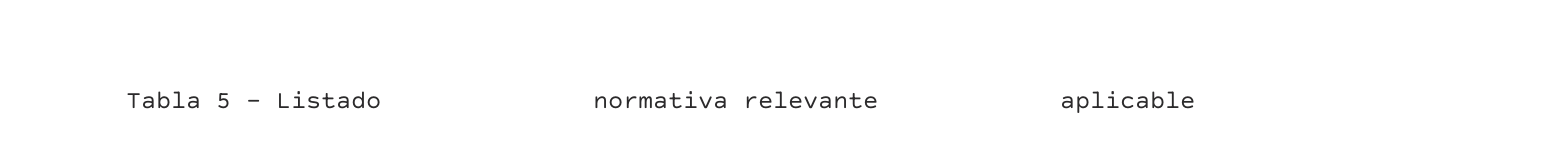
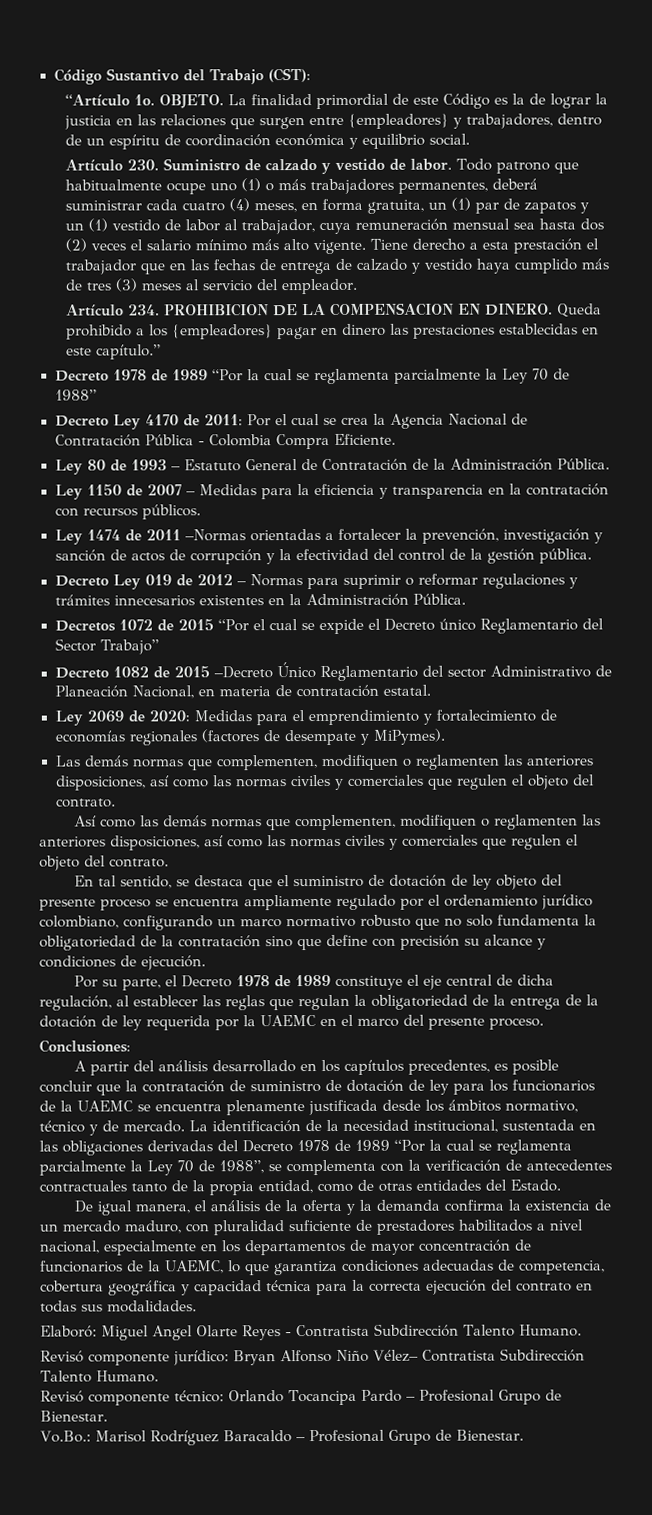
- Tabla 5 - Listado normativa relevante aplicable
+ Código Sustantivo del Trabajo (CST):
+ “Artículo 1o. OBJETO. La finalidad primordial de este Código es la de lograr la justicia en las relaciones que surgen entre {empleadores} y trabajadores, dentro de un espíritu de coordinación económica y equilibrio social.
+ Artículo 230. Suministro de calzado y vestido de labor. Todo patrono que habitualmente ocupe uno (1) o más trabajadores permanentes, deberá suministrar cada cuatro (4) meses, en forma gratuita, un (1) par de zapatos y un (1) vestido de labor al trabajador, cuya remuneración mensual sea hasta dos (2) veces el salario mínimo más alto vigente. Tiene derecho a esta prestación el trabajador que en las fechas de entrega de calzado y vestido haya cumplido más de tres (3) meses al servicio del empleador.
+ Artículo 234. PROHIBICION DE LA COMPENSACION EN DINERO. Queda prohibido a los {empleadores} pagar en dinero las prestaciones establecidas en este capítulo.”
+ Decreto 1978 de 1989 “Por la cual se reglamenta parcialmente la Ley 70 de 1988”
+ Decreto Ley 4170 de 2011: Por el cual se crea la Agencia Nacional de Contratación Pública - Colombia Compra Eficiente.
+ Ley 80 de 1993 – Estatuto General de Contratación de la Administración Pública.
+ Ley 1150 de 2007 – Medidas para la eficiencia y transparencia en la contratación con recursos públicos.
+ Ley 1474 de 2011 –Normas orientadas a fortalecer la prevención, investigación y sanción de actos de corrupción y la efectividad del control de la gestión pública.
+ Decreto Ley 019 de 2012 – Normas para suprimir o reformar regulaciones y trámites innecesarios existentes en la Administración Pública.
+ Decretos 1072 de 2015 “Por el cual se expide el Decreto único Reglamentario del Sector Trabajo”
+ Decreto 1082 de 2015 –Decreto Único Reglamentario del sector Administrativo de Planeación Nacional, en materia de contratación estatal.
+ Ley 2069 de 2020: Medidas para el emprendimiento y fortalecimiento de economías regionales (factores de desempate y MiPymes).
+ Las demás normas que complementen, modifiquen o reglamenten las anteriores disposiciones, así como las normas civiles y comerciales que regulen el objeto del contrato.
+ Así como las demás normas que complementen, modifiquen o reglamenten las anteriores disposiciones, así como las normas civiles y comerciales que regulen el objeto del contrato.
+ En tal sentido, se destaca que el suministro de dotación de ley objeto del presente proceso se encuentra ampliamente regulado por el ordenamiento jurídico colombiano, configurando un marco normativo robusto que no solo fundamenta la obligatoriedad de la contratación sino que define con precisión su alcance y condiciones de ejecución.
+ Por su parte, el Decreto 1978 de 1989 constituye el eje central de dicha regulación, al establecer las reglas que regulan la obligatoriedad de la entrega de la dotación de ley requerida por la UAEMC en el marco del presente proceso.
+ Conclusiones:
+ A partir del análisis desarrollado en los capítulos precedentes, es posible concluir que la contratación de suministro de dotación de ley para los funcionarios de la UAEMC se encuentra plenamente justificada desde los ámbitos normativo, técnico y de mercado. La identificación de la necesidad institucional, sustentada en las obligaciones derivadas del Decreto 1978 de 1989 “Por la cual se reglamenta parcialmente la Ley 70 de 1988”, se complementa con la verificación de antecedentes contractuales tanto de la propia entidad, como de otras entidades del Estado.
+ De igual manera, el análisis de la oferta y la demanda confirma la existencia de un mercado maduro, con pluralidad suficiente de prestadores habilitados a nivel nacional, especialmente en los departamentos de mayor concentración de funcionarios de la UAEMC, lo que garantiza condiciones adecuadas de competencia, cobertura geográfica y capacidad técnica para la correcta ejecución del contrato en todas sus modalidades.
+ Elaboró: Miguel Angel Olarte Reyes - Contratista Subdirección Talento Humano.
+ Revisó componente jurídico: Bryan Alfonso Niño Vélez– Contratista Subdirección Talento Humano.
+ Revisó componente técnico: Orlando Tocancipa Pardo – Profesional Grupo de Bienestar.
+ Vo.Bo.: Marisol Rodríguez Baracaldo – Profesional Grupo de Bienestar.

